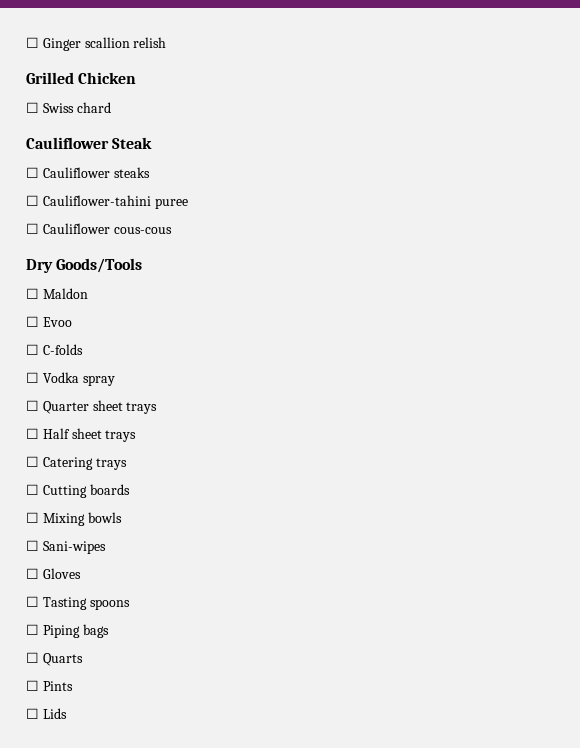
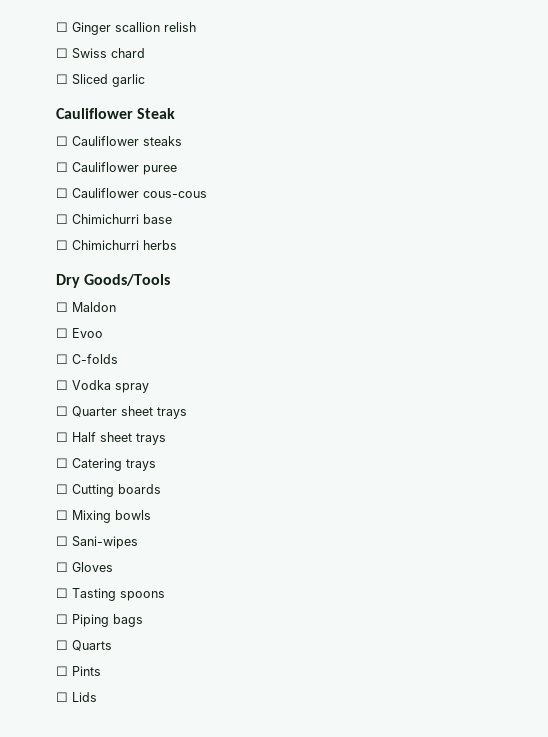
- Grilled Chicken
+ ☐ Sliced garlic
- ☐ Cauliflower-tahini puree
+ ☐ Cauliflower puree
+ ☐ Chimichurri base
+ ☐ Chimichurri herbs

